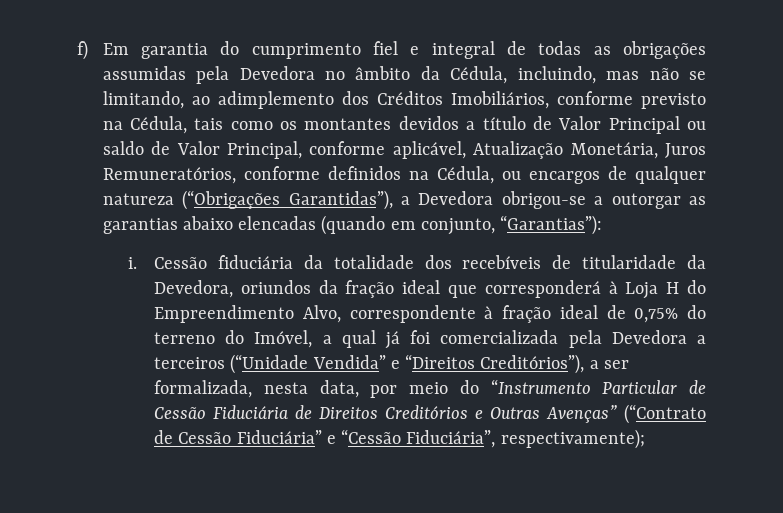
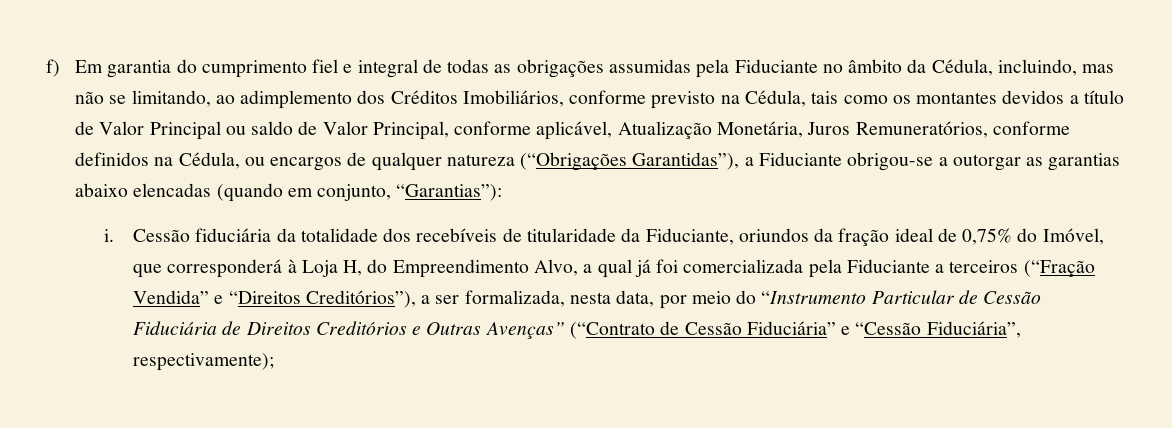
- f) Em garantia do cumprimento fiel e integral de todas as obrigações assumidas pela Devedora no âmbito da Cédula, incluindo, mas não se limitando, ao adimplemento dos Créditos Imobiliários, conforme previsto na Cédula, tais como os montantes devidos a título de Valor Principal ou saldo de Valor Principal, conforme aplicável, Atualização Monetária, Juros Remuneratórios, conforme definidos na Cédula, ou encargos de qualquer natureza (“Obrigações Garantidas”), a Devedora obrigou-se a outorgar as garantias abaixo elencadas (quando em conjunto, “Garantias”):
+ f) Em garantia do cumprimento fiel e integral de todas as obrigações assumidas pela Fiduciante no âmbito da Cédula, incluindo, mas não se limitando, ao adimplemento dos Créditos Imobiliários, conforme previsto na Cédula, tais como os montantes devidos a título de Valor Principal ou saldo de Valor Principal, conforme aplicável, Atualização Monetária, Juros Remuneratórios, conforme definidos na Cédula, ou encargos de qualquer natureza (“Obrigações Garantidas”), a Fiduciante obrigou-se a outorgar as garantias abaixo elencadas (quando em conjunto, “Garantias”):
- Cessão fiduciária da totalidade dos recebíveis de titularidade da Devedora, oriundos da fração ideal que corresponderá à Loja H do Empreendimento Alvo, correspondente à fração ideal de 0,75% do terreno do Imóvel, a qual já foi comercializada pela Devedora a terceiros (“Unidade Vendida” e “Direitos Creditórios”), a ser formalizada, nesta data, por meio do “Instrumento Particular de Cessão Fiduciária de Direitos Creditórios e Outras Avenças” (“Contrato de Cessão Fiduciária” e “Cessão Fiduciária”, respectivamente);
+ Cessão fiduciária da totalidade dos recebíveis de titularidade da Fiduciante, oriundos da fração ideal de 0,75% do Imóvel, que corresponderá à Loja H, do Empreendimento Alvo, a qual já foi comercializada pela Fiduciante a terceiros (“Fração Vendida” e “Direitos Creditórios”), a ser formalizada, nesta data, por meio do “Instrumento Particular de Cessão Fiduciária de Direitos Creditórios e Outras Avenças” (“Contrato de Cessão Fiduciária” e “Cessão Fiduciária”, respectivamente);

